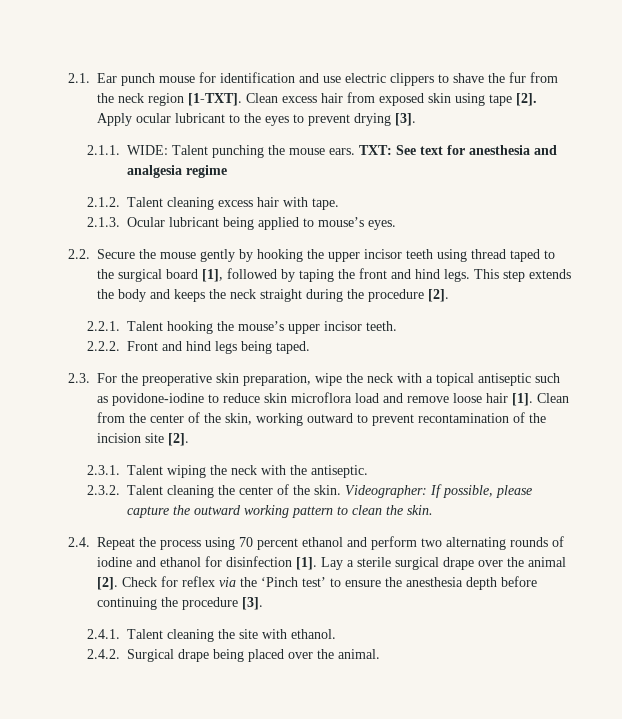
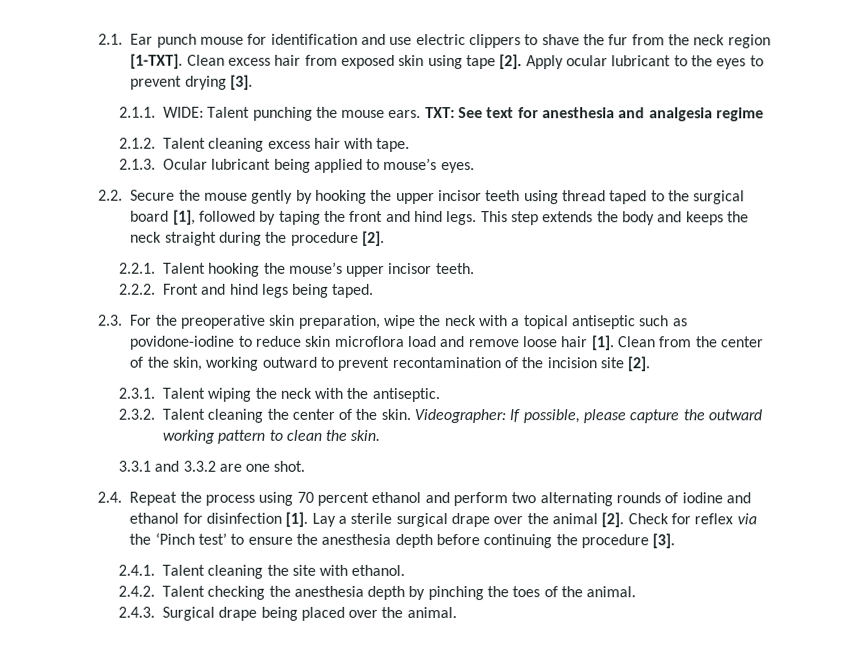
+ 3.3.1 and 3.3.2 are one shot.
- 2.4.2. Surgical drape being placed over the animal.
+ 2.4.2. Talent checking the anesthesia depth by pinching the toes of the animal.
+ 2.4.3. Surgical drape being placed over the animal.

